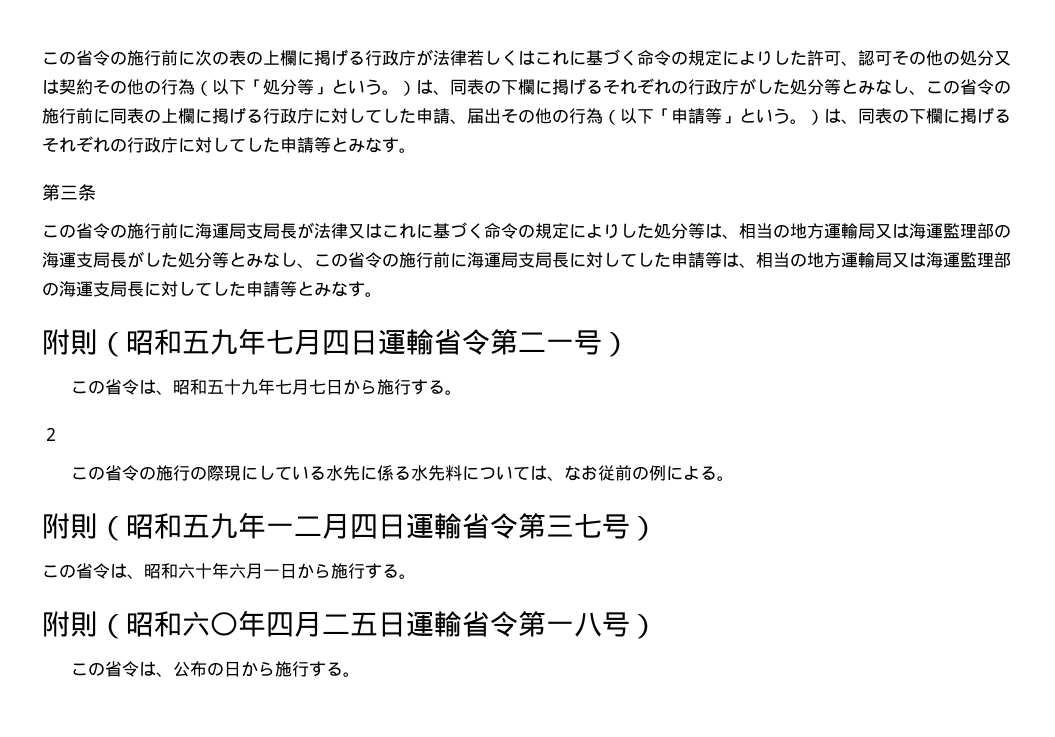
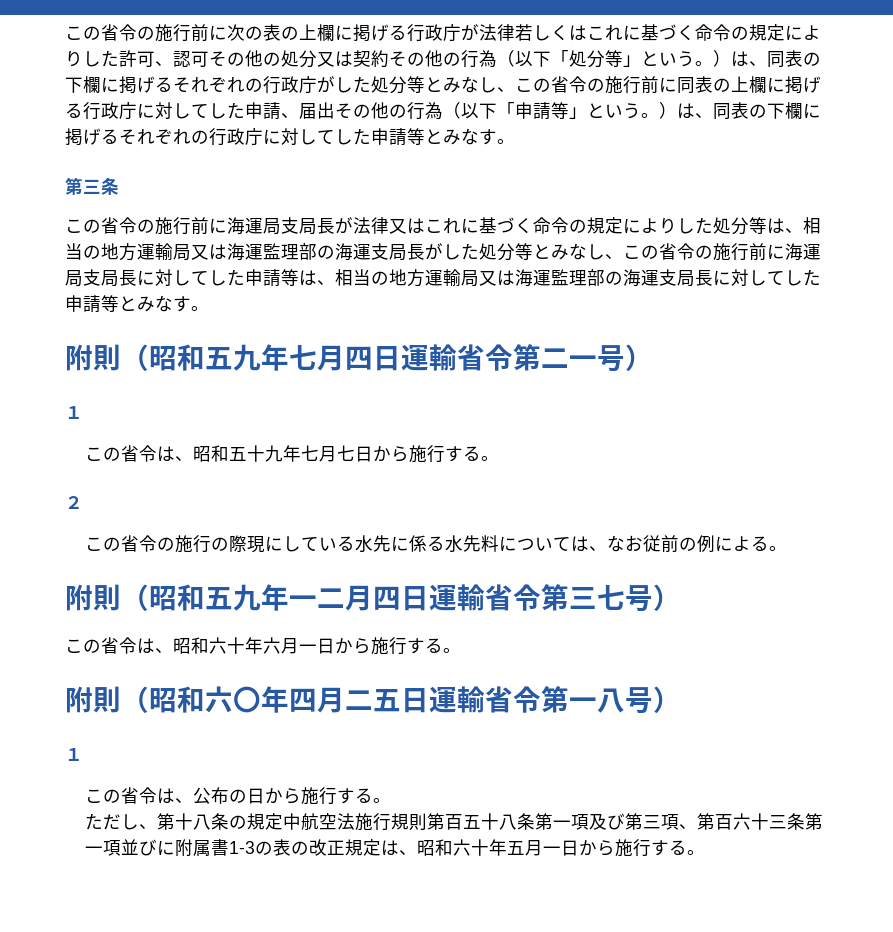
  附則（昭和五九年七月四日運輸省令第二一号）
+ １
  附則（昭和六〇年四月二五日運輸省令第一八号）
+ １
+ ただし、第十八条の規定中航空法施行規則第百五十八条第一項及び第三項、第百六十三条第一項並びに附属書1-3の表の改正規定は、昭和六十年五月一日から施行する。

